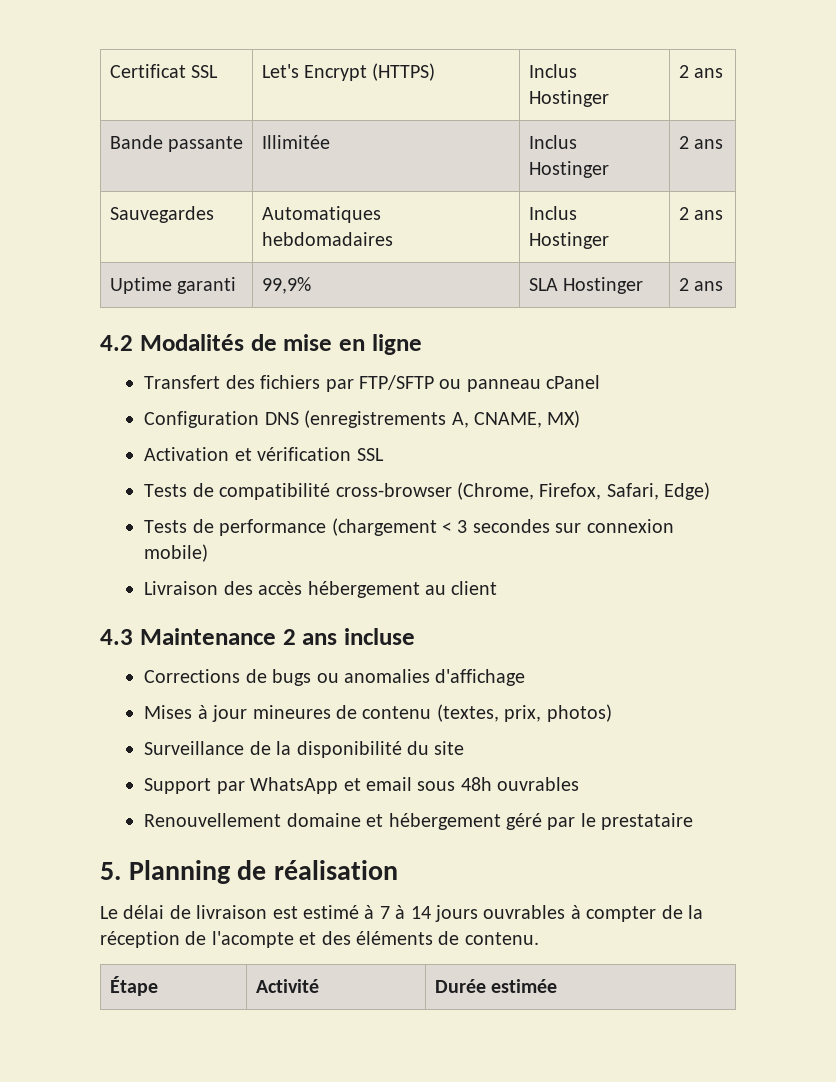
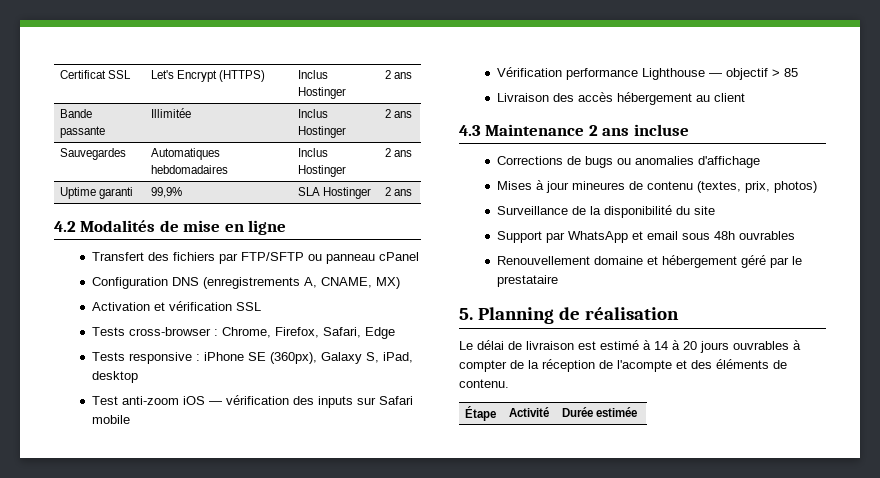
- Tests de compatibilité cross-browser (Chrome, Firefox, Safari, Edge)
- Tests de performance (chargement < 3 secondes sur connexion mobile)
+ Tests cross-browser : Chrome, Firefox, Safari, Edge
+ Tests responsive : iPhone SE (360px), Galaxy S, iPad, desktop
+ Test anti-zoom iOS — vérification des inputs sur Safari mobile
+ Vérification performance Lighthouse — objectif > 85
- Le délai de livraison est estimé à 7 à 14 jours ouvrables à compter de la réception de l'acompte et des éléments de contenu.
+ Le délai de livraison est estimé à 14 à 20 jours ouvrables à compter de la réception de l'acompte et des éléments de contenu.

